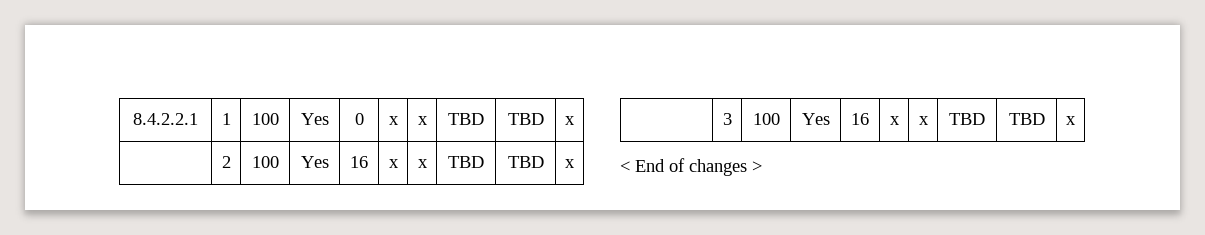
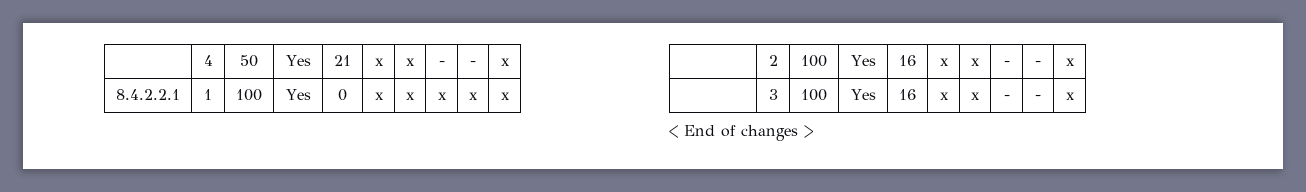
+ | 4 | 50 | Yes | 21 | x | x | - | - | x
- 8.4.2.2.1 | 1 | 100 | Yes | 0 | x | x | TBD | TBD | x
+ 8.4.2.2.1 | 1 | 100 | Yes | 0 | x | x | x | x | x
- | 2 | 100 | Yes | 16 | x | x | TBD | TBD | x
+ | 2 | 100 | Yes | 16 | x | x | - | - | x
- | 3 | 100 | Yes | 16 | x | x | TBD | TBD | x
+ | 3 | 100 | Yes | 16 | x | x | - | - | x

